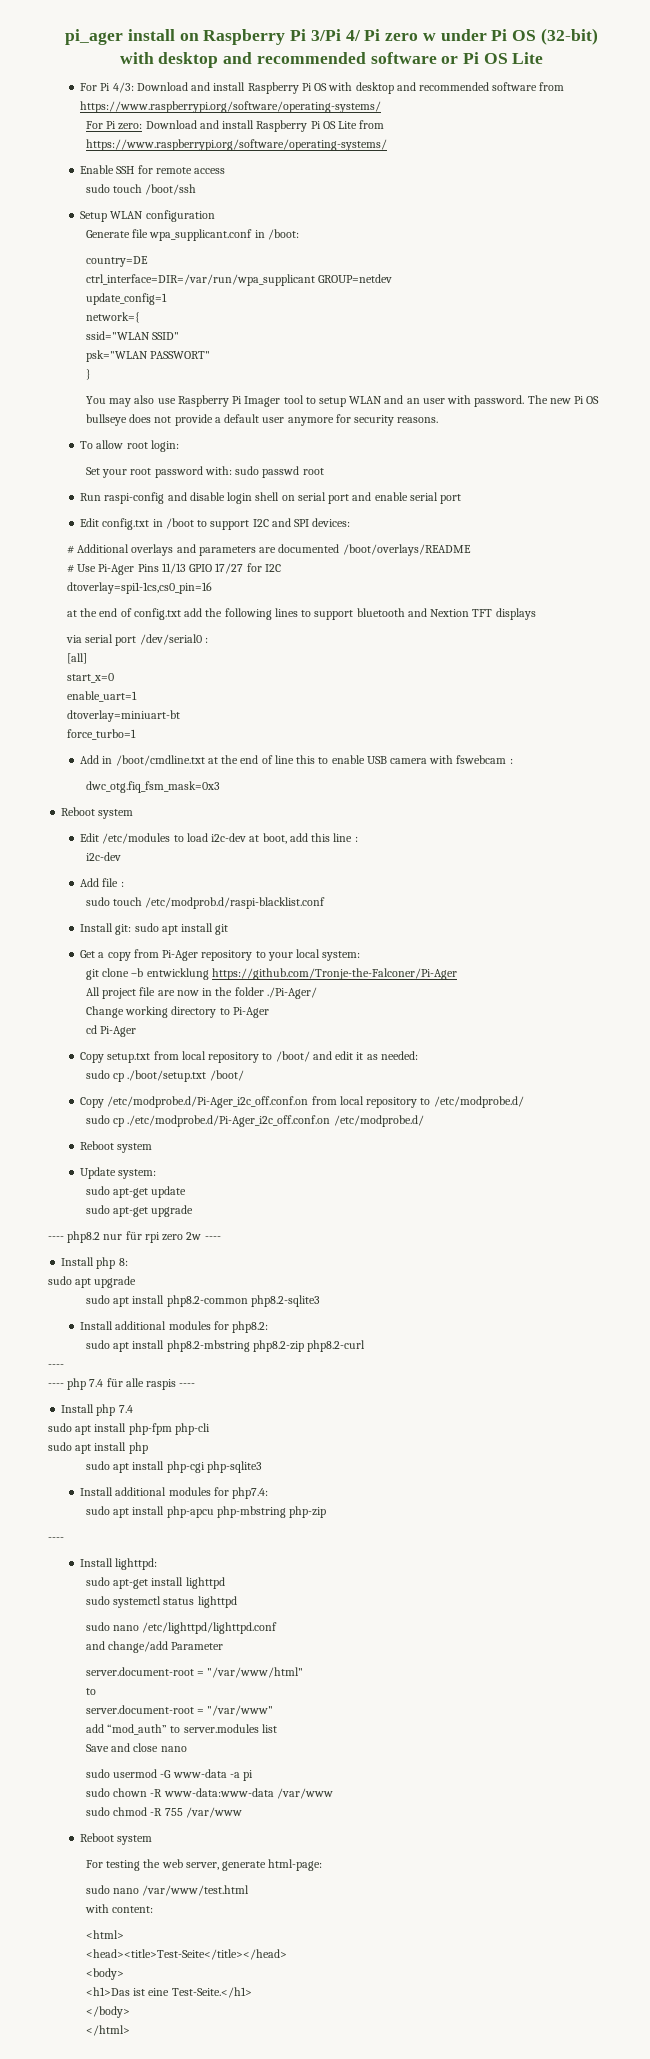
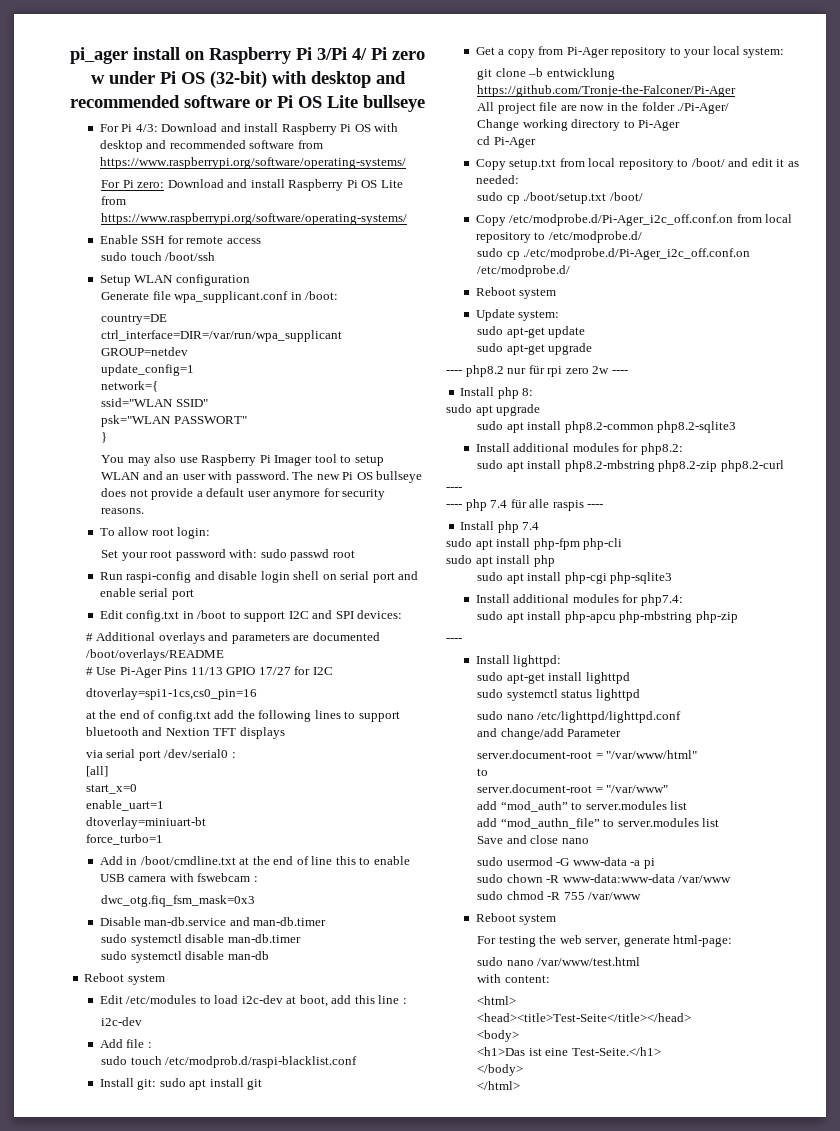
- pi_ager install on Raspberry Pi 3/Pi 4/ Pi zero w under Pi OS (32-bit) with desktop and recommended software or Pi OS Lite
+ pi_ager install on Raspberry Pi 3/Pi 4/ Pi zero w under Pi OS (32-bit) with desktop and recommended software or Pi OS Lite bullseye
+ Disable man-db.service and man-db.timer
+ sudo systemctl disable man-db.timer
+ sudo systemctl disable man-db
+ add “mod_authn_file” to server.modules list

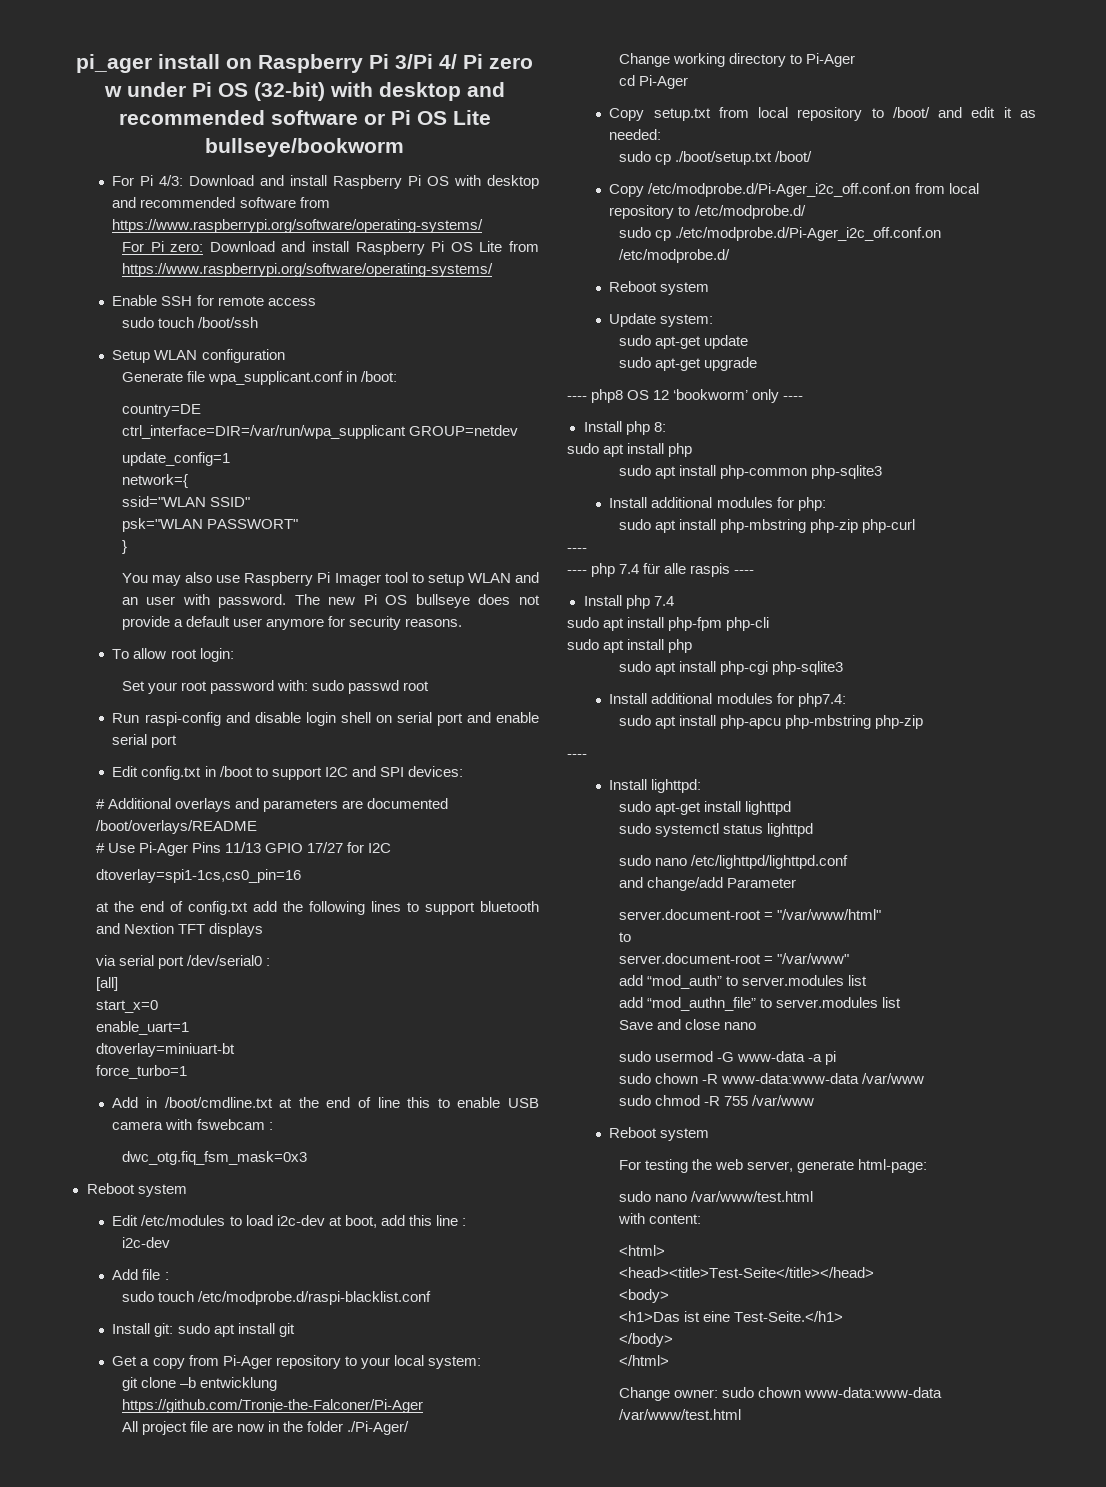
- pi_ager install on Raspberry Pi 3/Pi 4/ Pi zero w under Pi OS (32-bit) with desktop and recommended software or Pi OS Lite bullseye
+ pi_ager install on Raspberry Pi 3/Pi 4/ Pi zero w under Pi OS (32-bit) with desktop and recommended software or Pi OS Lite bullseye/bookworm
- Disable man-db.service and man-db.timer
- sudo systemctl disable man-db.timer
- sudo systemctl disable man-db
- sudo touch /etc/modprob.d/raspi-blacklist.conf
+ sudo touch /etc/modprobe.d/raspi-blacklist.conf
- ---- php8.2 nur für rpi zero 2w ----
+ ---- php8 OS 12 ‘bookworm’ only ----
  Install php 8:
- sudo apt upgrade
- sudo apt install php8.2-common php8.2-sqlite3
- Install additional modules for php8.2:
- sudo apt install php8.2-mbstring php8.2-zip php8.2-curl
+ sudo apt install php
+ sudo apt install php-common php-sqlite3
+ Install additional modules for php:
+ sudo apt install php-mbstring php-zip php-curl
+ Change owner: sudo chown www-data:www-data /var/www/test.html

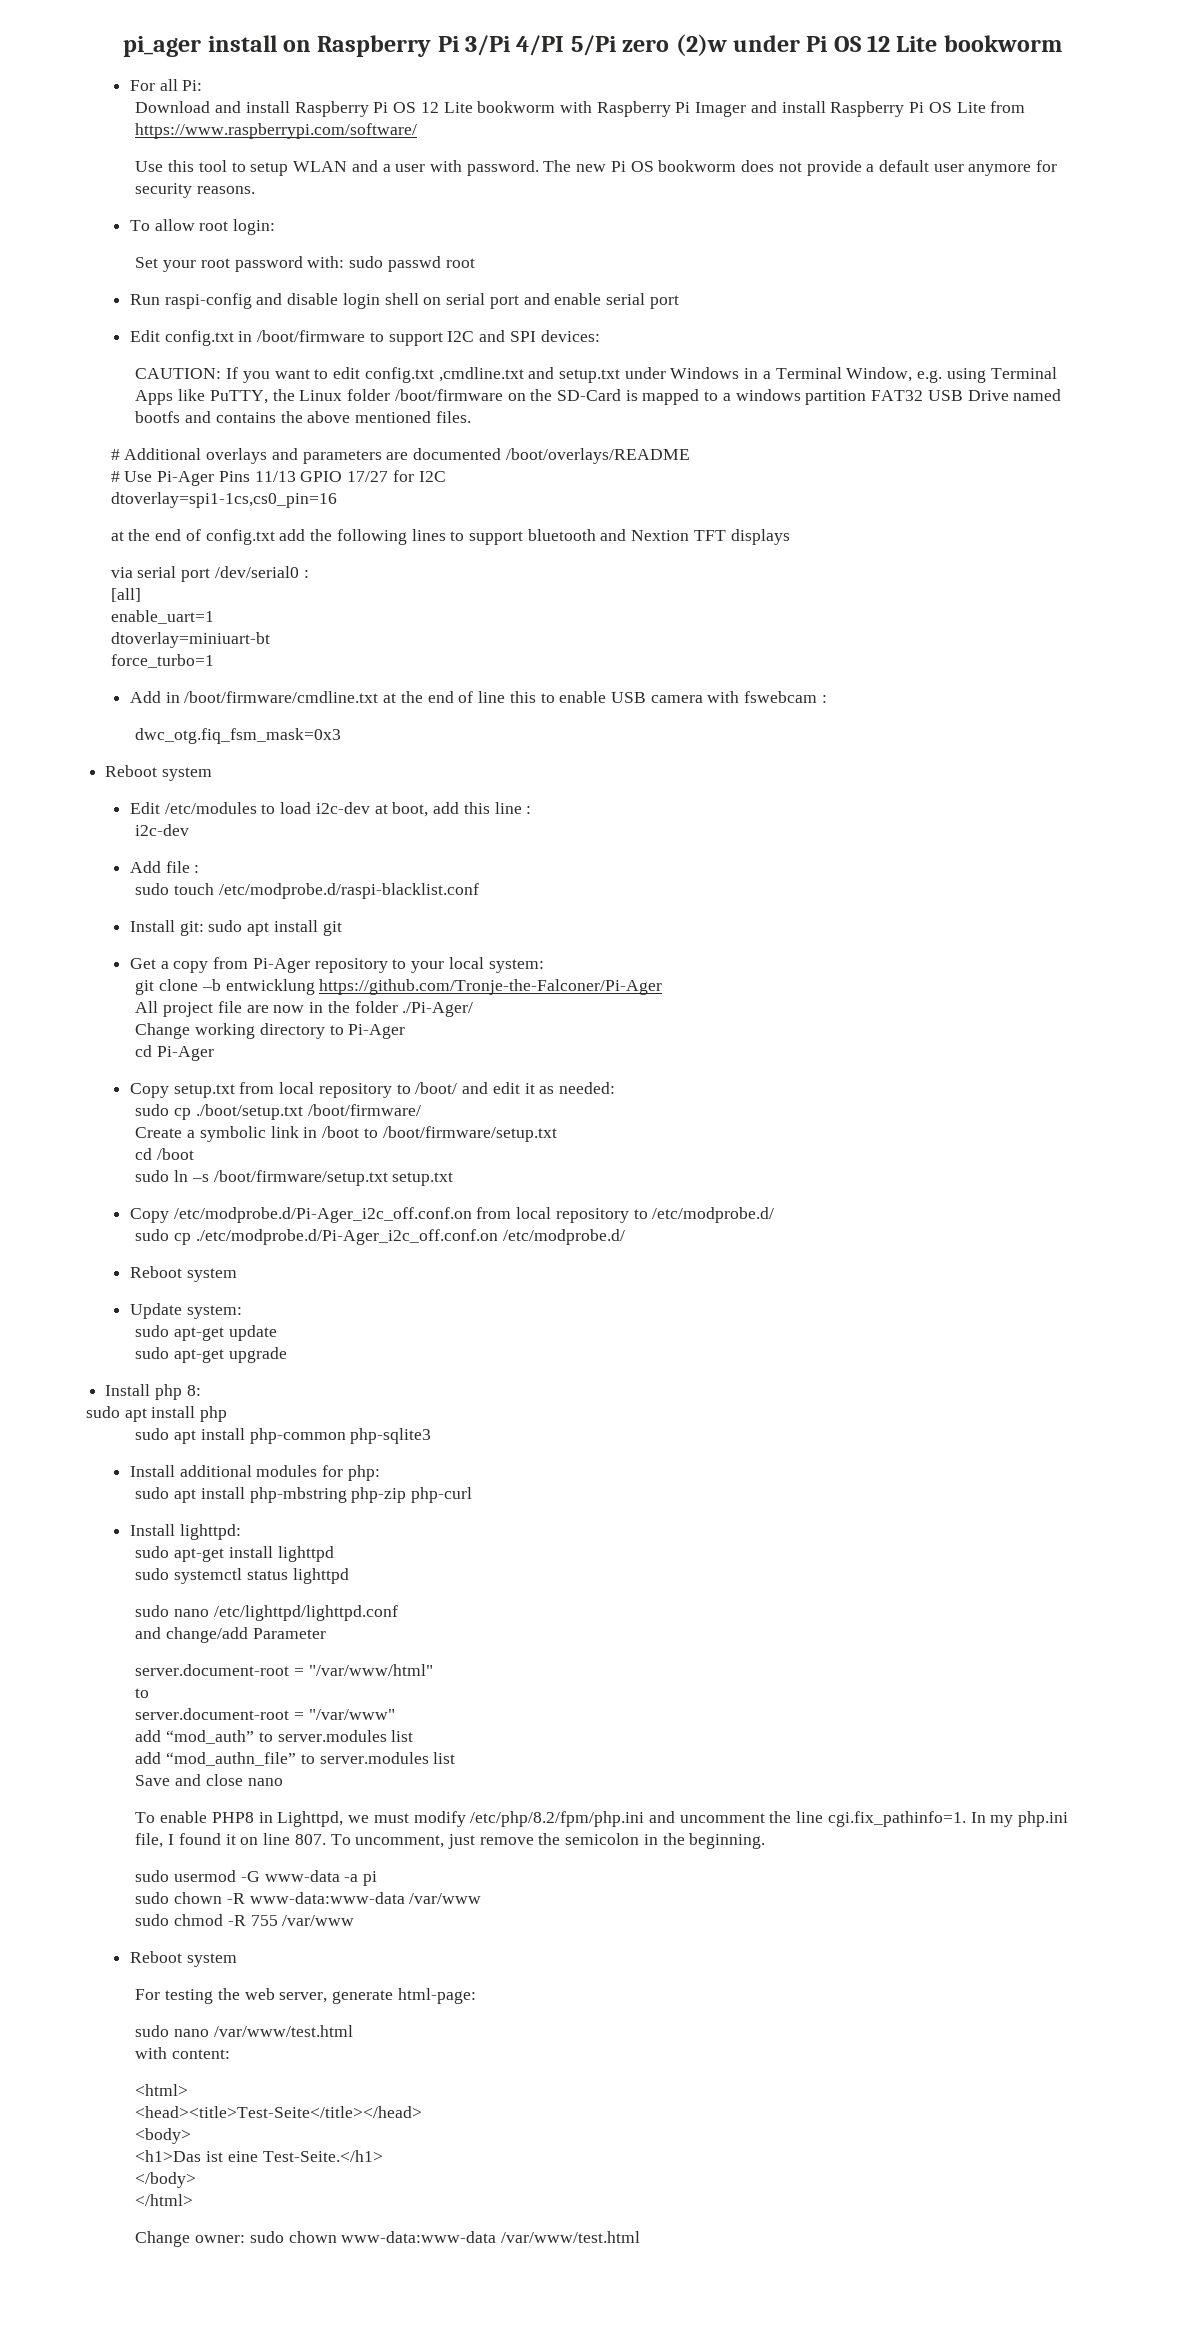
- pi_ager install on Raspberry Pi 3/Pi 4/ Pi zero w under Pi OS (32-bit) with desktop and recommended software or Pi OS Lite bullseye/bookworm
- For Pi 4/3: Download and install Raspberry Pi OS with desktop and recommended software from https://www.raspberrypi.org/software/operating-systems/
- For Pi zero: Download and install Raspberry Pi OS Lite from https://www.raspberrypi.org/software/operating-systems/
- Enable SSH for remote access
- sudo touch /boot/ssh
- Setup WLAN configuration
- Generate file wpa_supplicant.conf in /boot:
- country=DE
- ctrl_interface=DIR=/var/run/wpa_supplicant GROUP=netdev
- update_config=1
- network={
- ssid="WLAN SSID"
- psk="WLAN PASSWORT"
- }
- You may also use Raspberry Pi Imager tool to setup WLAN and an user with password.
+ pi_ager install on Raspberry Pi 3/Pi 4/PI 5/Pi zero (2)w under Pi OS 12 Lite bookworm
+ For all Pi:
+ Download and install Raspberry Pi OS 12 Lite bookworm with Raspberry Pi Imager and install Raspberry Pi OS Lite from https://www.raspberrypi.com/software/
+ Use this tool to setup WLAN and a user with password.
- The new Pi OS bullseye does not provide a default user anymore for security reasons.
+ The new Pi OS bookworm does not provide a default user anymore for security reasons.
- Edit config.txt in /boot to support I2C and SPI devices:
+ Edit config.txt in /boot/firmware to support I2C and SPI devices:
+ CAUTION: If you want to edit config.txt ,cmdline.txt and setup.txt under Windows in a Terminal Window, e.g. using Terminal Apps like PuTTY, the Linux folder /boot/firmware on the SD-Card is mapped to a windows partition FAT32 USB Drive named bootfs and contains the above mentioned files.
- start_x=0
- Add in /boot/cmdline.txt at the end of line this to enable USB camera with fswebcam :
+ Add in /boot/firmware/cmdline.txt at the end of line this to enable USB camera with fswebcam :
- sudo cp ./boot/setup.txt /boot/
+ sudo cp ./boot/setup.txt /boot/firmware/
+ Create a symbolic link in /boot to /boot/firmware/setup.txt
+ cd /boot
+ sudo ln –s /boot/firmware/setup.txt setup.txt
- ---- php8 OS 12 ‘bookworm’ only ----
  sudo apt install php-mbstring php-zip php-curl
- ----
- ---- php 7.4 für alle raspis ----
- Install php 7.4
- sudo apt install php-fpm php-cli
- sudo apt install php
- sudo apt install php-cgi php-sqlite3
- Install additional modules for php7.4:
- sudo apt install php-apcu php-mbstring php-zip
- ----
+ To enable PHP8 in Lighttpd, we must modify /etc/php/8.2/fpm/php.ini and uncomment the line cgi.fix_pathinfo=1. In my php.ini file, I found it on line 807. To uncomment, just remove the semicolon in the beginning.

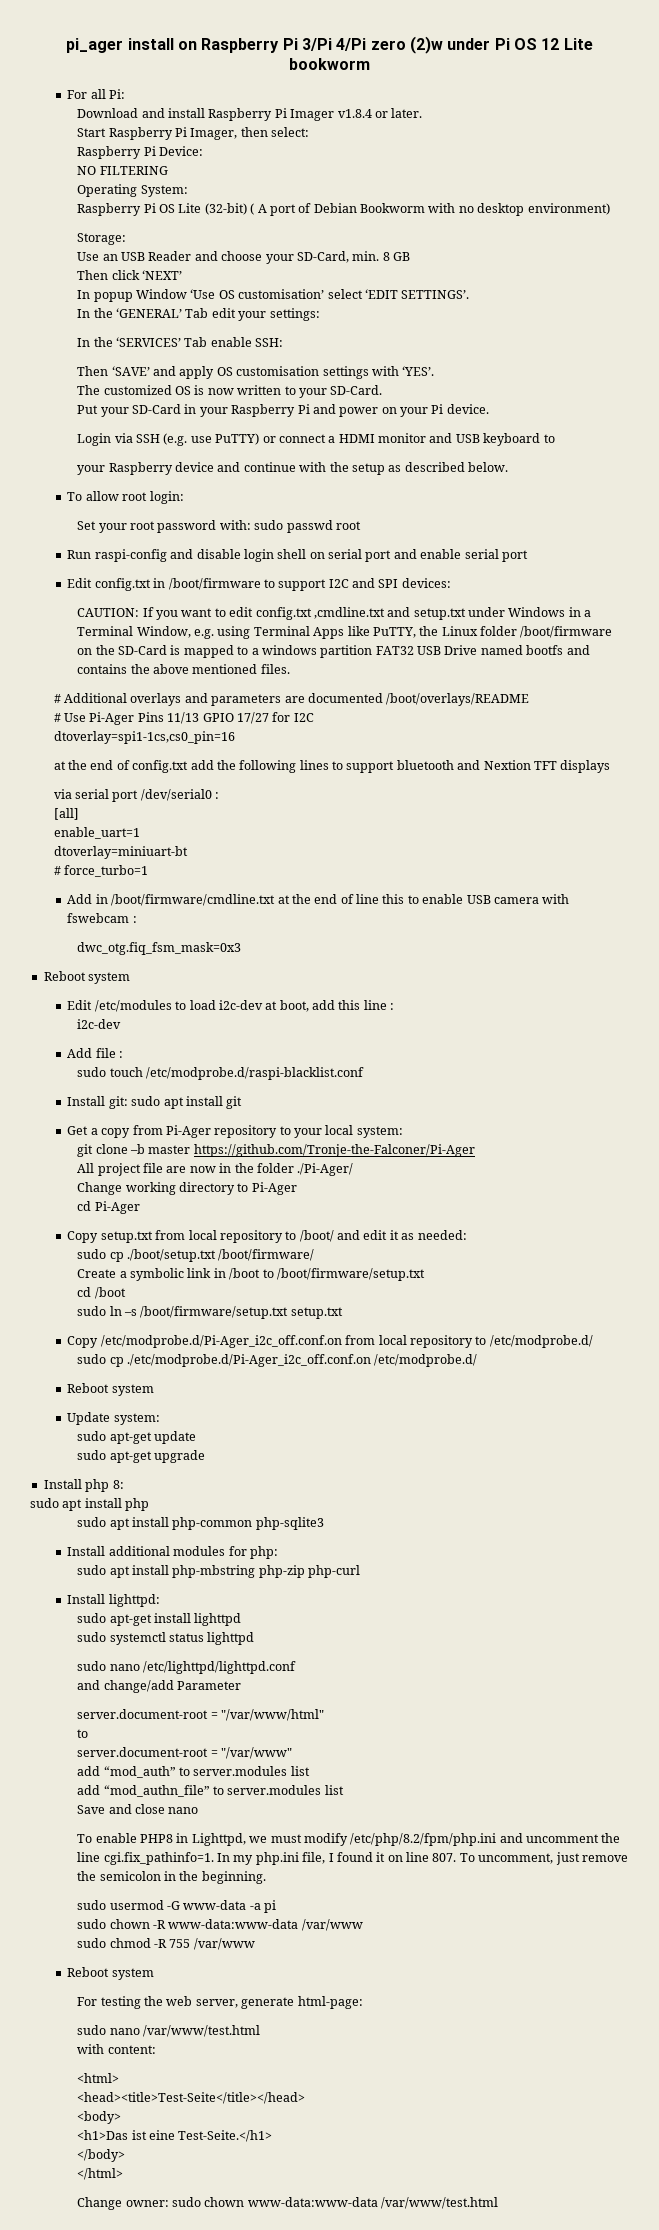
- pi_ager install on Raspberry Pi 3/Pi 4/PI 5/Pi zero (2)w under Pi OS 12 Lite bookworm
+ pi_ager install on Raspberry Pi 3/Pi 4/Pi zero (2)w under Pi OS 12 Lite bookworm
- Download and install Raspberry Pi OS 12 Lite bookworm with Raspberry Pi Imager and install Raspberry Pi OS Lite from https://www.raspberrypi.com/software/
- Use this tool to setup WLAN and a user with password. The new Pi OS bookworm does not provide a default user anymore for security reasons.
+ Download and install Raspberry Pi Imager v1.8.4 or later.
+ Start Raspberry Pi Imager, then select:
+ Raspberry Pi Device:
+ NO FILTERING
+ Operating System:
+ Raspberry Pi OS Lite (32-bit) ( A port of Debian Bookworm with no desktop environment)
+ Storage:
+ Use an USB Reader and choose your SD-Card, min. 8 GB
+ Then click ‘NEXT’
+ In popup Window ‘Use OS customisation’ select ‘EDIT SETTINGS’.
+ In the ‘GENERAL’ Tab edit your settings:
+ In the ‘SERVICES’ Tab enable SSH:
+ Then ‘SAVE’ and apply OS customisation settings with ‘YES’.
+ The customized OS is now written to your SD-Card.
+ Put your SD-Card in your Raspberry Pi and power on your Pi device.
+ Login via SSH (e.g. use PuTTY) or connect a HDMI monitor and USB keyboard to
+ your Raspberry device and continue with the setup as described below.
- force_turbo=1
+ # force_turbo=1
- git clone –b entwicklung https://github.com/Tronje-the-Falconer/Pi-Ager
+ git clone –b master https://github.com/Tronje-the-Falconer/Pi-Ager

